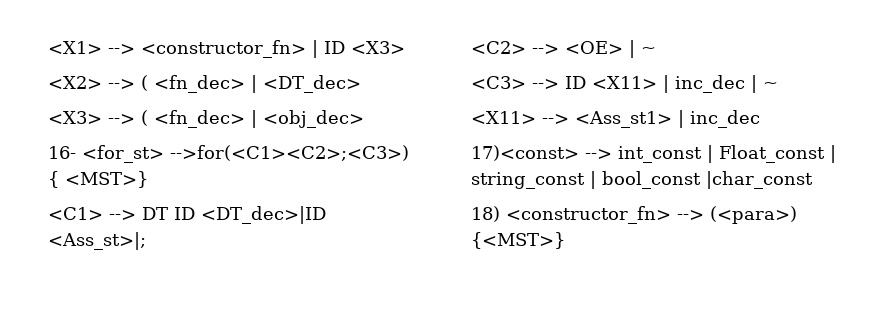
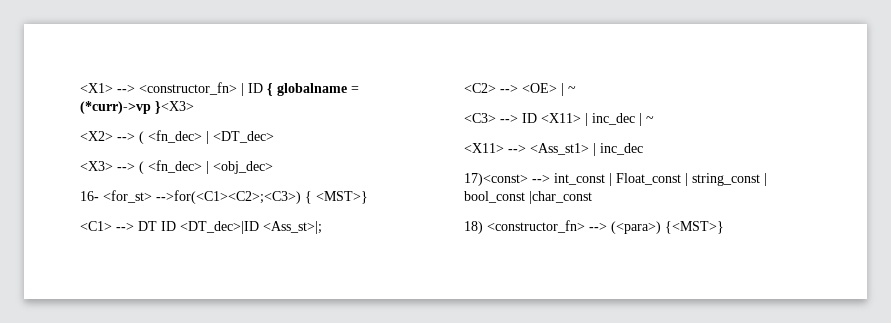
- <X1> --> <constructor_fn> | ID <X3>
+ <X1> --> <constructor_fn> | ID { globalname = (*curr)->vp }<X3>

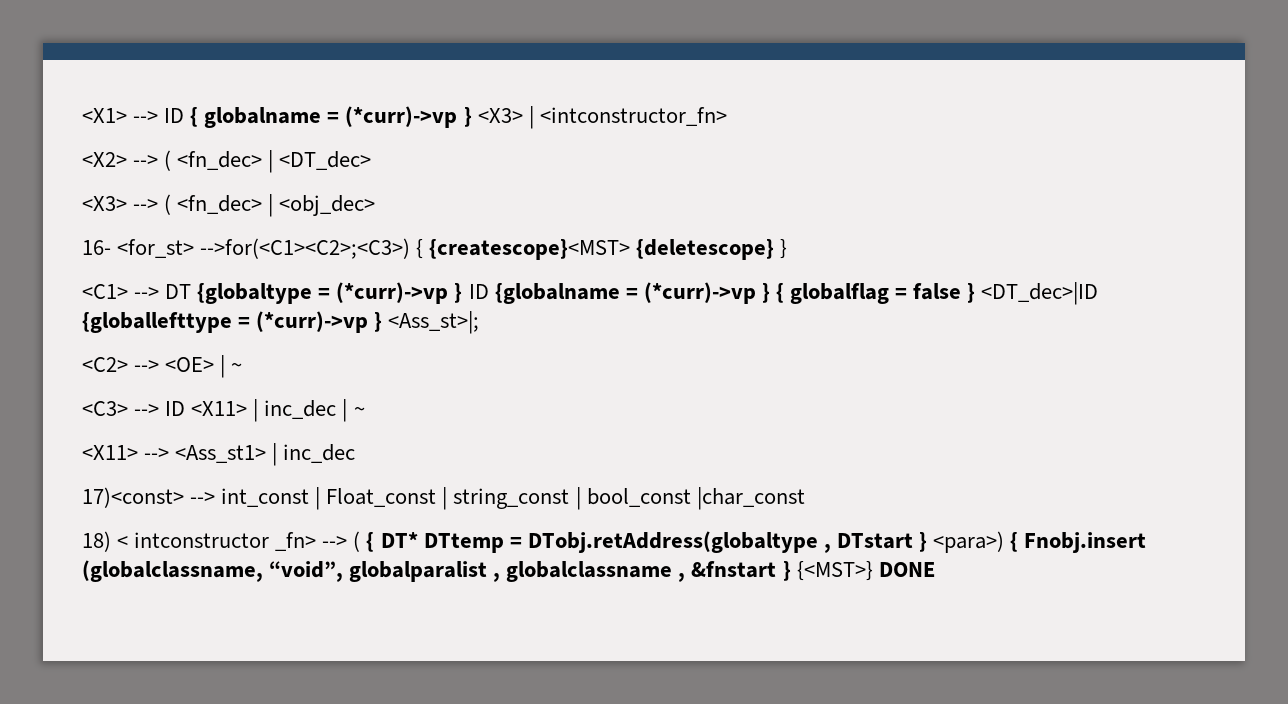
- <X1> --> <constructor_fn> | ID { globalname = (*curr)->vp }<X3>
+ <X1> --> ID { globalname = (*curr)->vp } <X3> | <intconstructor_fn>
- 16- <for_st> -->for(<C1><C2>;<C3>) { <MST>}
+ 16- <for_st> -->for(<C1><C2>;<C3>) { {createscope}<MST> {deletescope} }
- <C1> --> DT ID <DT_dec>|ID <Ass_st>|;
+ <C1> --> DT {globaltype = (*curr)->vp } ID {globalname = (*curr)->vp } { globalflag = false } <DT_dec>|ID {globallefttype = (*curr)->vp } <Ass_st>|;
- 18) <constructor_fn> --> (<para>) {<MST>}
+ 18) < intconstructor _fn> --> ( { DT* DTtemp = DTobj.retAddress(globaltype , DTstart } <para>) { Fnobj.insert (globalclassname, “void”, globalparalist , globalclassname , &fnstart } {<MST>} DONE

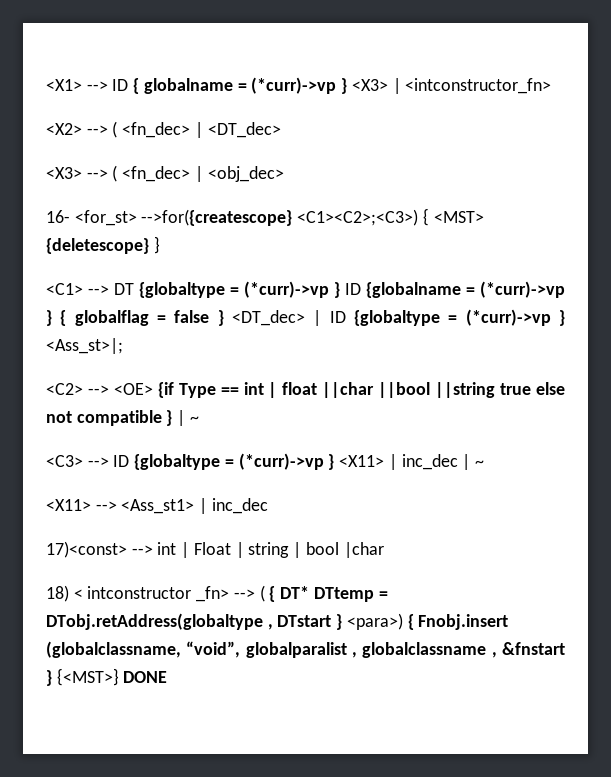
- 16- <for_st> -->for(<C1><C2>;<C3>) { {createscope}<MST> {deletescope} }
+ 16- <for_st> -->for({createscope} <C1><C2>;<C3>) { <MST> {deletescope} }
- <C1> --> DT {globaltype = (*curr)->vp } ID {globalname = (*curr)->vp } { globalflag = false } <DT_dec>|ID {globallefttype = (*curr)->vp } <Ass_st>|;
+ <C1> --> DT {globaltype = (*curr)->vp } ID {globalname = (*curr)->vp } { globalflag = false } <DT_dec> | ID {globaltype = (*curr)->vp } <Ass_st>|;
- <C2> --> <OE> | ~
+ <C2> --> <OE> {if Type == int | float ||char ||bool ||string true else not compatible } | ~
- <C3> --> ID <X11> | inc_dec | ~
+ <C3> --> ID {globaltype = (*curr)->vp } <X11> | inc_dec | ~
- 17)<const> --> int_const | Float_const | string_const | bool_const |char_const
+ 17)<const> --> int | Float | string | bool |char

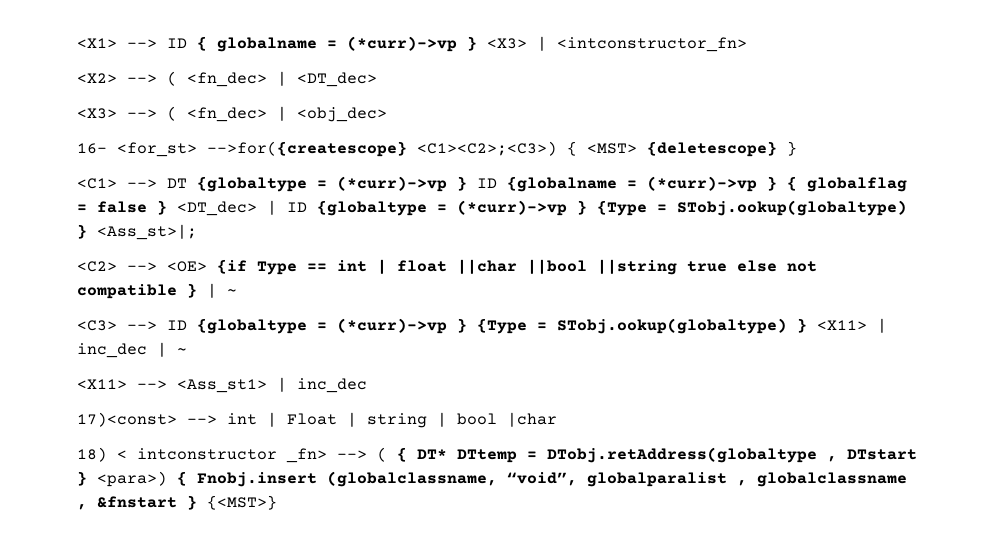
- <C1> --> DT {globaltype = (*curr)->vp } ID {globalname = (*curr)->vp } { globalflag = false } <DT_dec> | ID {globaltype = (*curr)->vp } <Ass_st>|;
+ <C1> --> DT {globaltype = (*curr)->vp } ID {globalname = (*curr)->vp } { globalflag = false } <DT_dec> | ID {globaltype = (*curr)->vp } {Type = STobj.ookup(globaltype) } <Ass_st>|;
- <C3> --> ID {globaltype = (*curr)->vp } <X11> | inc_dec | ~
+ <C3> --> ID {globaltype = (*curr)->vp } {Type = STobj.ookup(globaltype) } <X11> | inc_dec | ~
- 18) < intconstructor _fn> --> ( { DT* DTtemp = DTobj.retAddress(globaltype , DTstart } <para>) { Fnobj.insert (globalclassname, “void”, globalparalist , globalclassname , &fnstart } {<MST>} DONE
+ 18) < intconstructor _fn> --> ( { DT* DTtemp = DTobj.retAddress(globaltype , DTstart } <para>) { Fnobj.insert (globalclassname, “void”, globalparalist , globalclassname , &fnstart } {<MST>}

